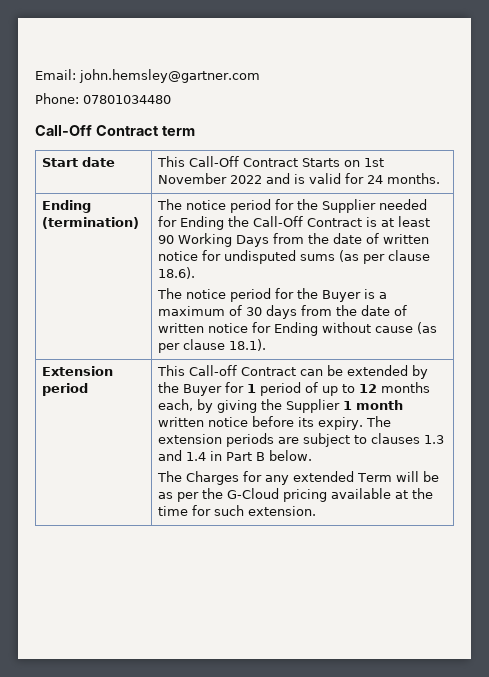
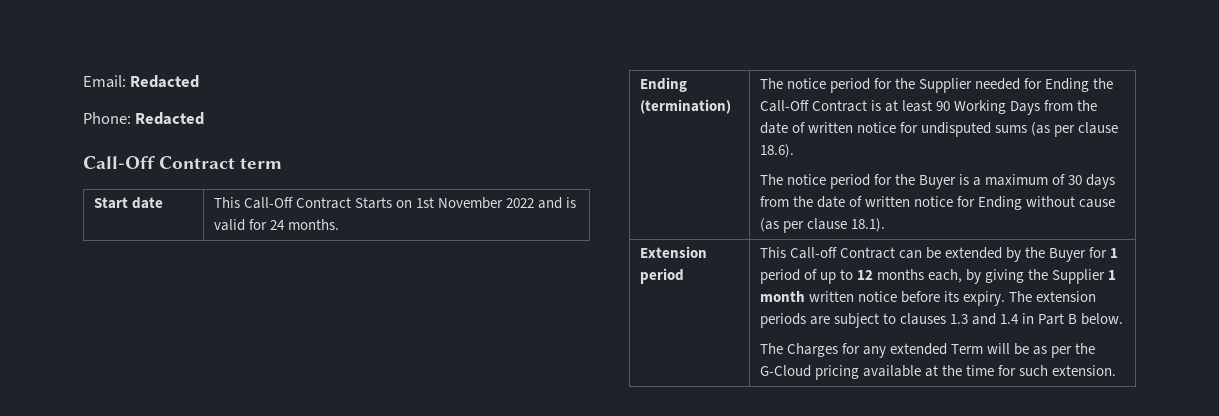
- Email: john.hemsley@gartner.com
+ Email: Redacted
- Phone: 07801034480
+ Phone: Redacted

